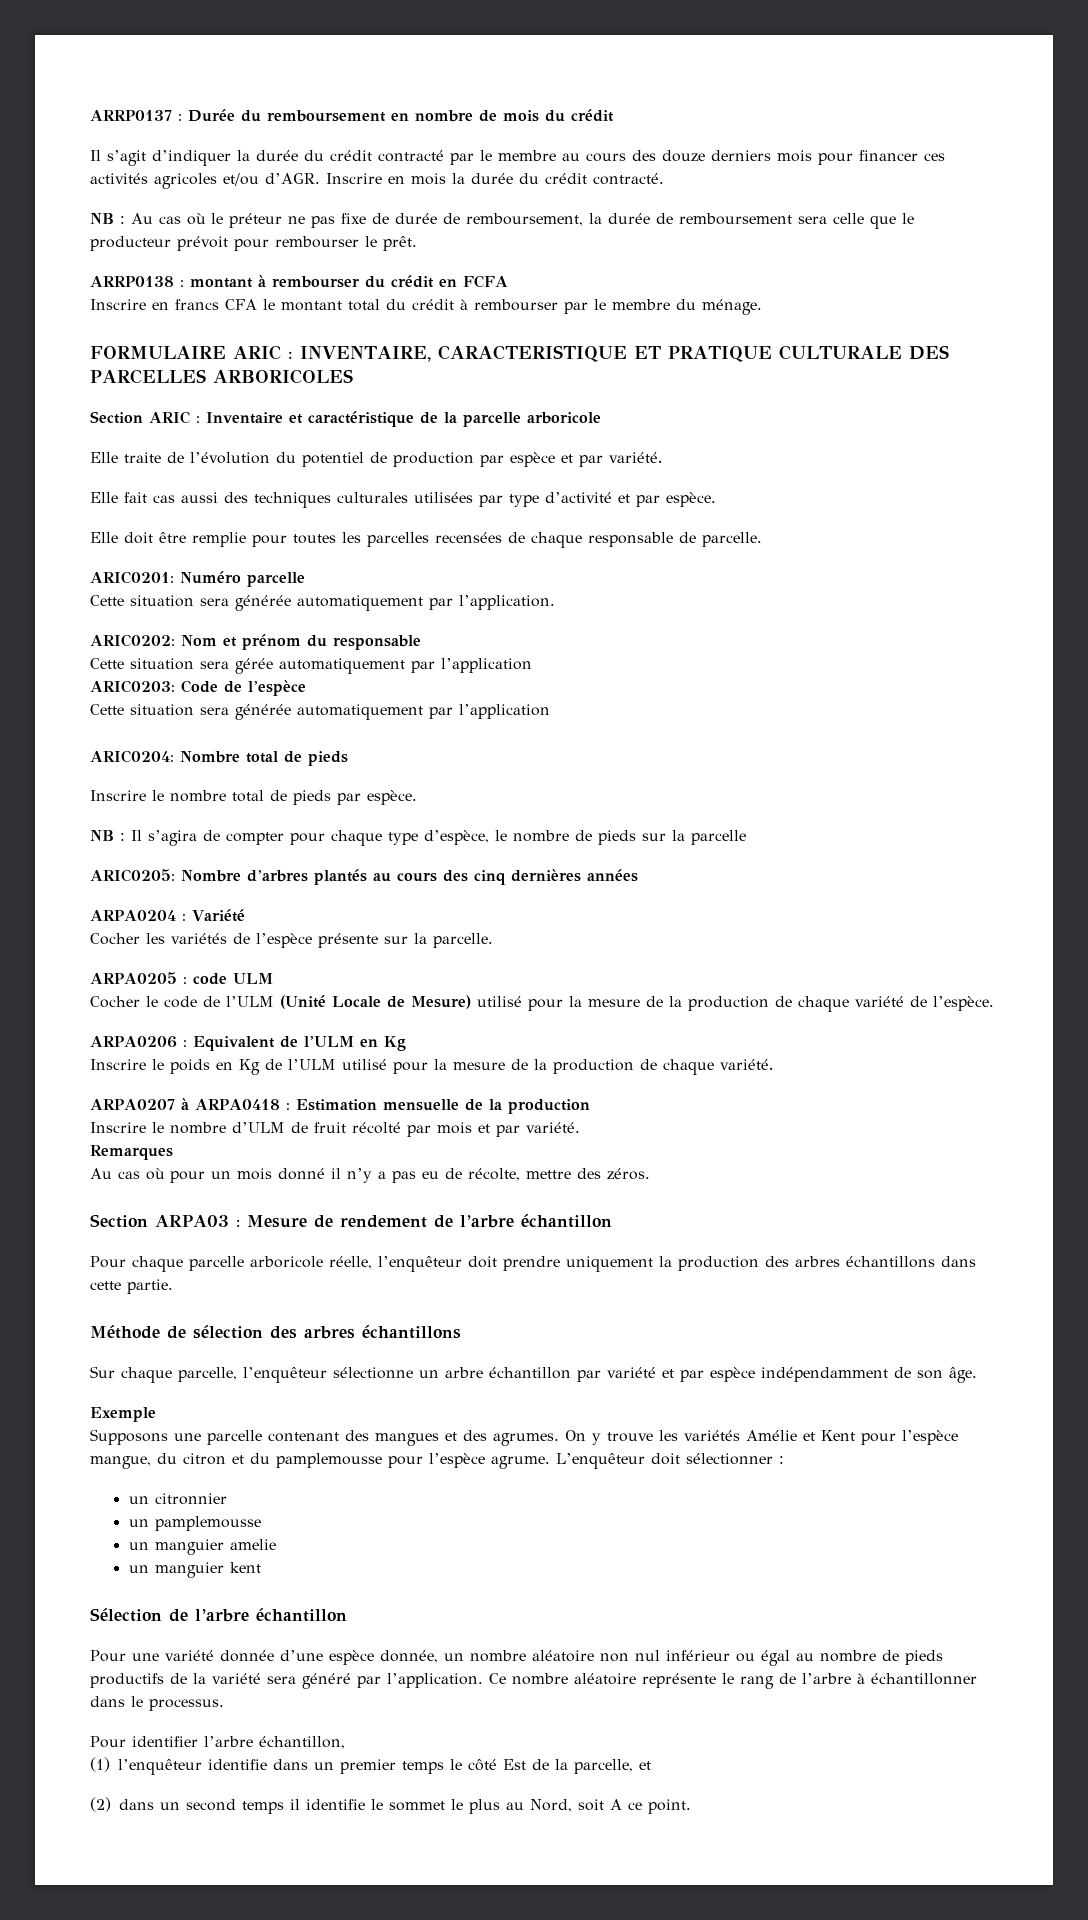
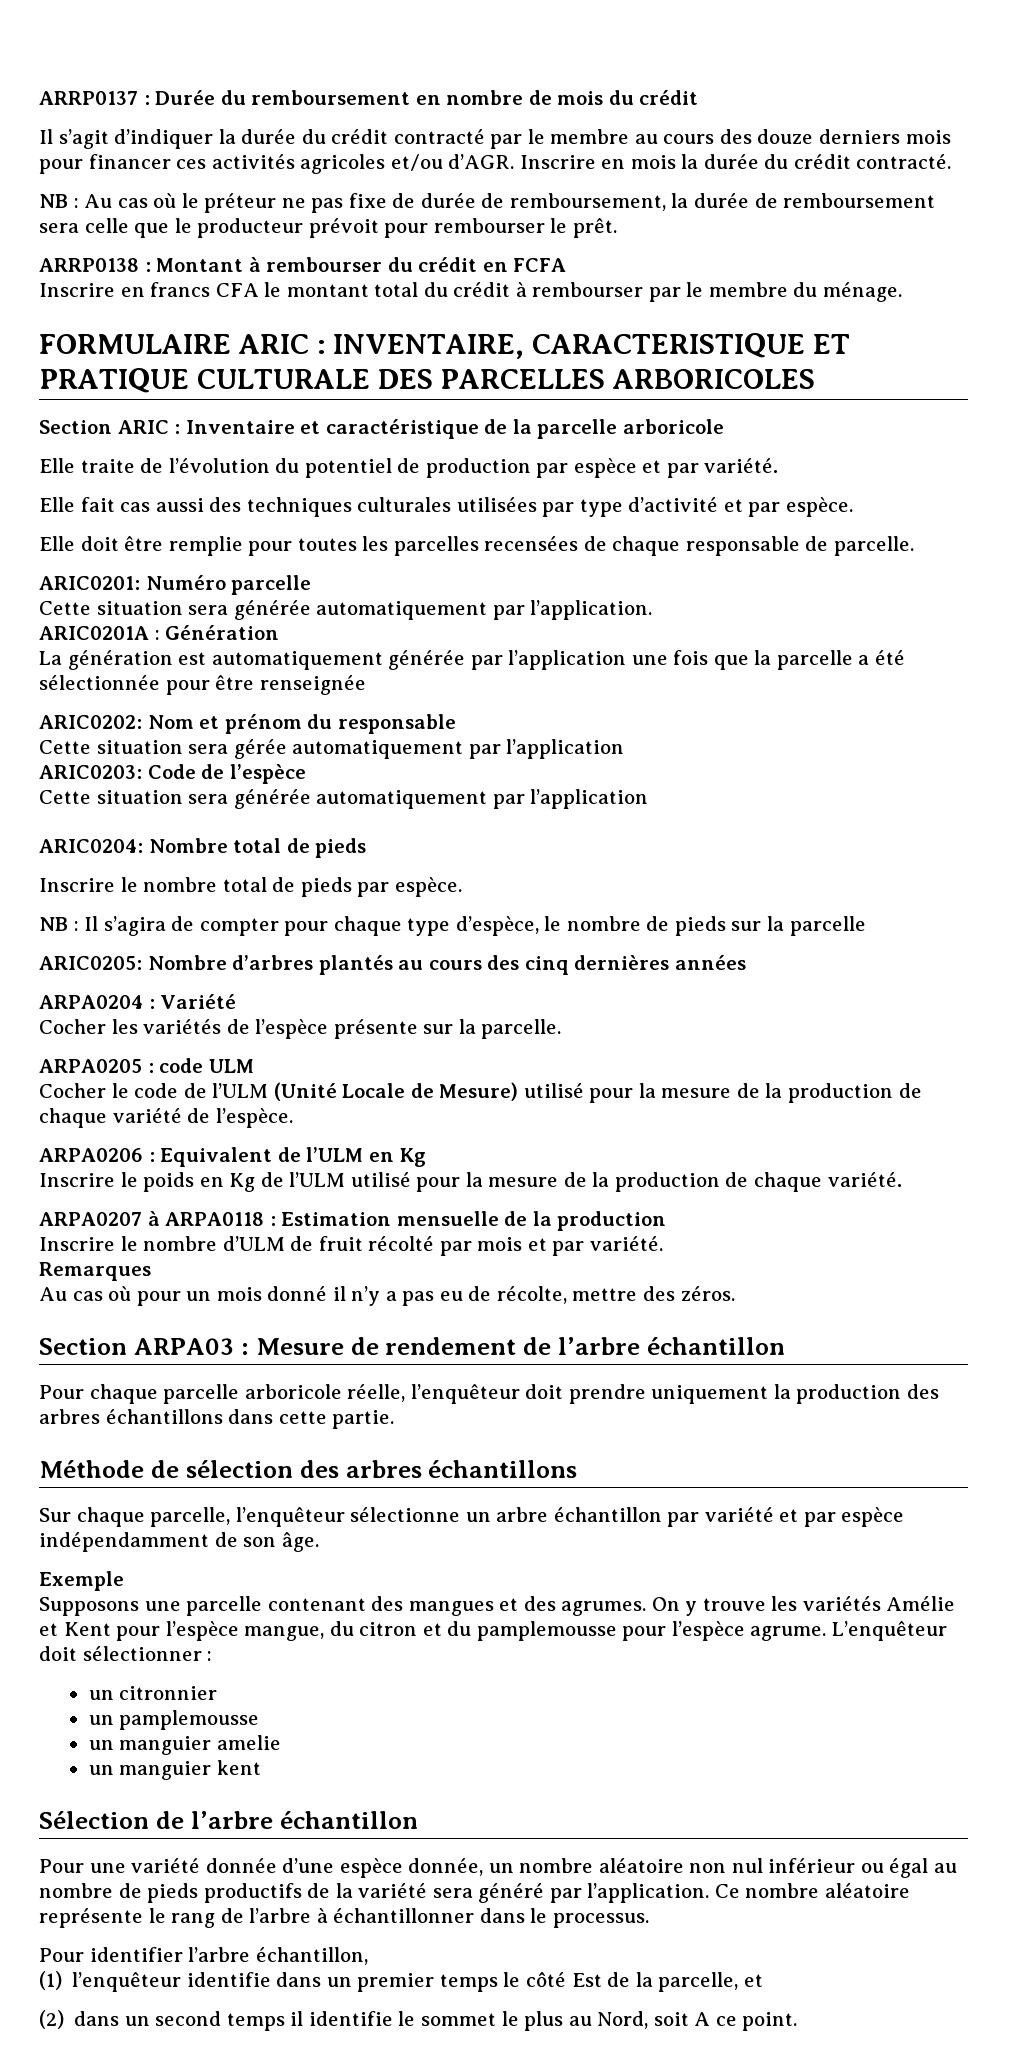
- ARRP0138 : montant à rembourser du crédit en FCFA
+ ARRP0138 : Montant à rembourser du crédit en FCFA
+ ARIC0201A : Génération
+ La génération est automatiquement générée par l’application une fois que la parcelle a été sélectionnée pour être renseignée
- ARPA0207 à ARPA0418 : Estimation mensuelle de la production
+ ARPA0207 à ARPA0118 : Estimation mensuelle de la production

